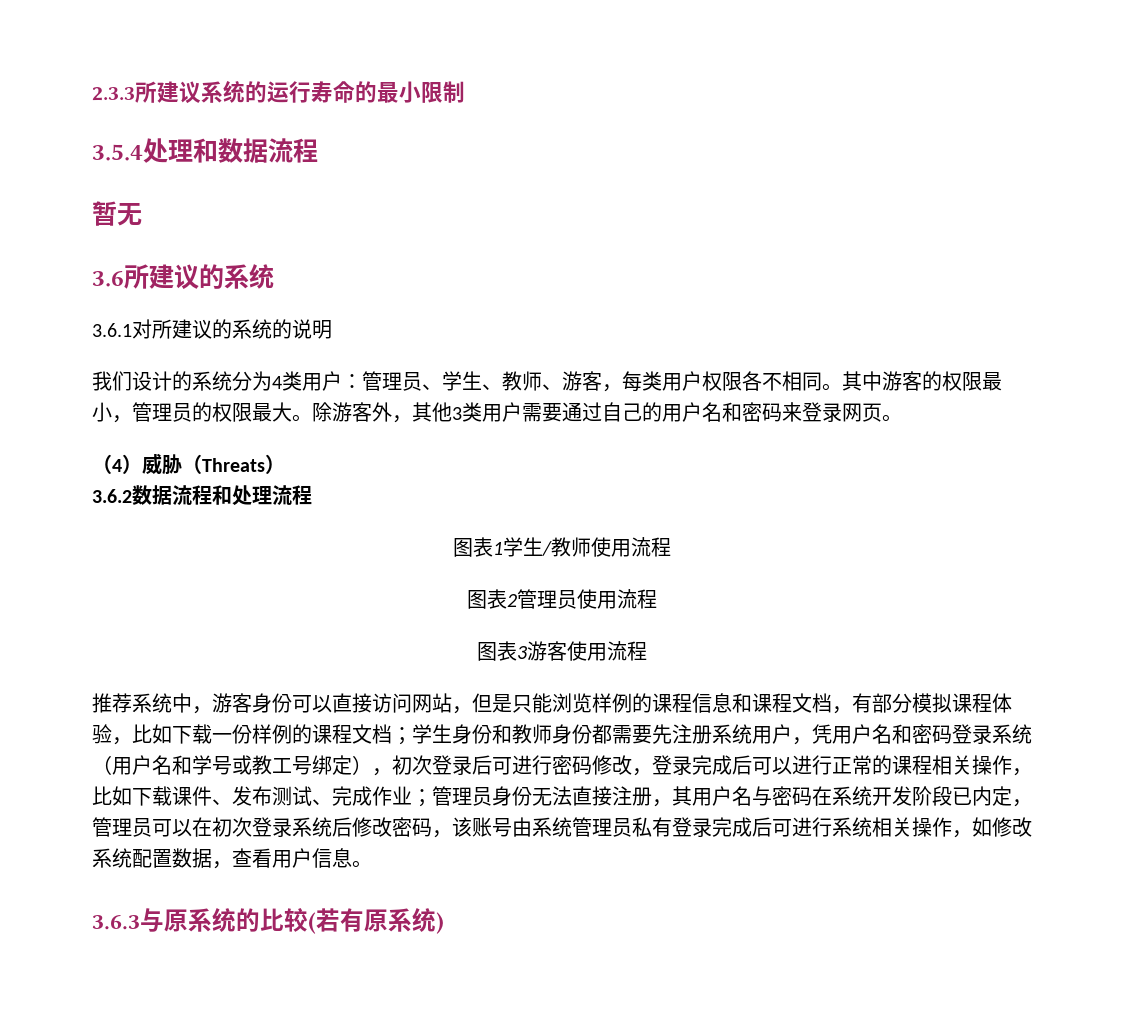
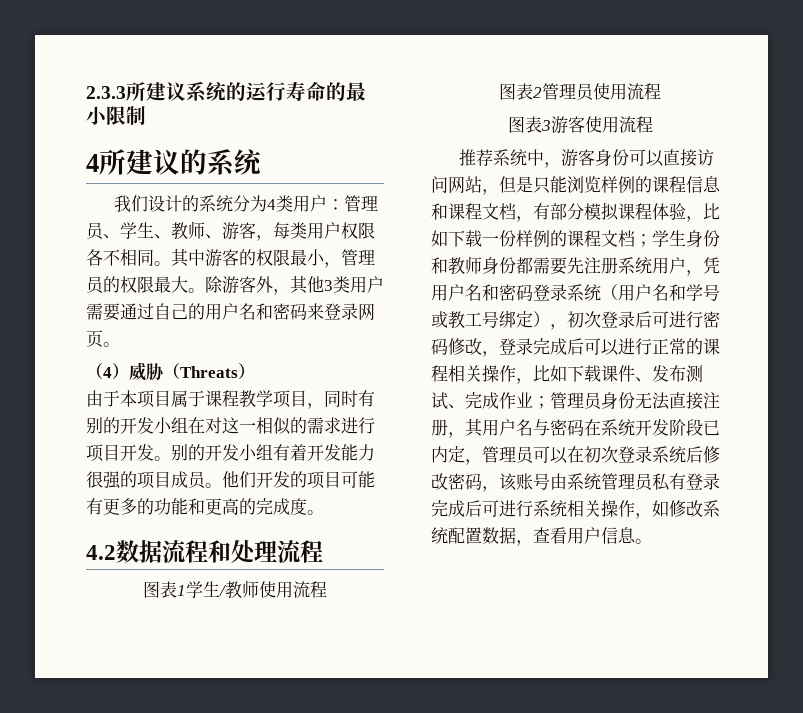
- 3.5.4处理和数据流程
- 暂无
- 3.6所建议的系统
- 3.6.1对所建议的系统的说明
+ 4所建议的系统
- 3.6.2数据流程和处理流程
+ 由于本项目属于课程教学项目，同时有别的开发小组在对这一相似的需求进行项目开发。别的开发小组有着开发能力很强的项目成员。他们开发的项目可能有更多的功能和更高的完成度。
+ 4.2数据流程和处理流程
- 3.6.3与原系统的比较(若有原系统)

